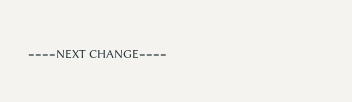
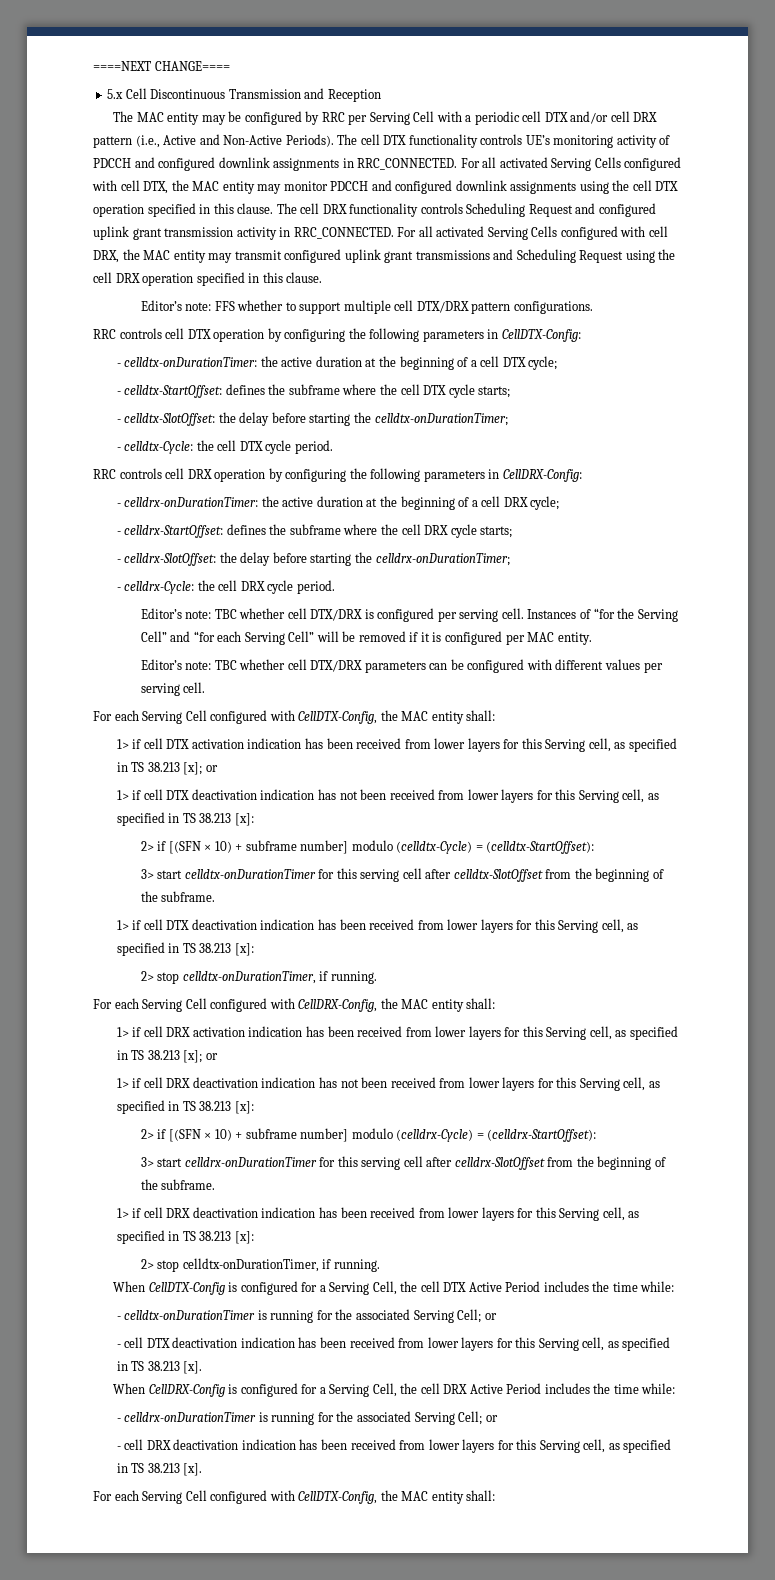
+ 5.x Cell Discontinuous Transmission and Reception
+ The MAC entity may be configured by RRC per Serving Cell with a periodic cell DTX and/or cell DRX pattern (i.e., Active and Non-Active Periods). The cell DTX functionality controls UE’s monitoring activity of PDCCH and configured downlink assignments in RRC_CONNECTED. For all activated Serving Cells configured with cell DTX, the MAC entity may monitor PDCCH and configured downlink assignments using the cell DTX operation specified in this clause. The cell DRX functionality controls Scheduling Request and configured uplink grant transmission activity in RRC_CONNECTED. For all activated Serving Cells configured with cell DRX, the MAC entity may transmit configured uplink grant transmissions and Scheduling Request using the cell DRX operation specified in this clause.
+ Editor’s note: FFS whether to support multiple cell DTX/DRX pattern configurations.
+ RRC controls cell DTX operation by configuring the following parameters in CellDTX-Config:
+ - celldtx-onDurationTimer: the active duration at the beginning of a cell DTX cycle;
+ - celldtx-StartOffset: defines the subframe where the cell DTX cycle starts;
+ - celldtx-SlotOffset: the delay before starting the celldtx-onDurationTimer;
+ - celldtx-Cycle: the cell DTX cycle period.
+ RRC controls cell DRX operation by configuring the following parameters in CellDRX-Config:
+ - celldrx-onDurationTimer: the active duration at the beginning of a cell DRX cycle;
+ - celldrx-StartOffset: defines the subframe where the cell DRX cycle starts;
+ - celldrx-SlotOffset: the delay before starting the celldrx-onDurationTimer;
+ - celldrx-Cycle: the cell DRX cycle period.
+ Editor’s note: TBC whether cell DTX/DRX is configured per serving cell. Instances of “for the Serving Cell” and “for each Serving Cell” will be removed if it is configured per MAC entity.
+ Editor’s note: TBC whether cell DTX/DRX parameters can be configured with different values per serving cell.
+ For each Serving Cell configured with CellDTX-Config, the MAC entity shall:
+ 1> if cell DTX activation indication has been received from lower layers for this Serving cell, as specified in TS 38.213 [x]; or
+ 1> if cell DTX deactivation indication has not been received from lower layers for this Serving cell, as specified in TS 38.213 [x]:
+ 2> if [(SFN × 10) + subframe number] modulo (celldtx-Cycle) = (celldtx-StartOffset):
+ 3> start celldtx-onDurationTimer for this serving cell after celldtx-SlotOffset from the beginning of the subframe.
+ 1> if cell DTX deactivation indication has been received from lower layers for this Serving cell, as specified in TS 38.213 [x]:
+ 2> stop celldtx-onDurationTimer, if running.
+ For each Serving Cell configured with CellDRX-Config, the MAC entity shall:
+ 1> if cell DRX activation indication has been received from lower layers for this Serving cell, as specified in TS 38.213 [x]; or
+ 1> if cell DRX deactivation indication has not been received from lower layers for this Serving cell, as specified in TS 38.213 [x]:
+ 2> if [(SFN × 10) + subframe number] modulo (celldrx-Cycle) = (celldrx-StartOffset):
+ 3> start celldrx-onDurationTimer for this serving cell after celldrx-SlotOffset from the beginning of the subframe.
+ 1> if cell DRX deactivation indication has been received from lower layers for this Serving cell, as specified in TS 38.213 [x]:
+ 2> stop celldtx-onDurationTimer, if running.
+ When CellDTX-Config is configured for a Serving Cell, the cell DTX Active Period includes the time while:
+ - celldtx-onDurationTimer is running for the associated Serving Cell; or
+ - cell DTX deactivation indication has been received from lower layers for this Serving cell, as specified in TS 38.213 [x].
+ When CellDRX-Config is configured for a Serving Cell, the cell DRX Active Period includes the time while:
+ - celldrx-onDurationTimer is running for the associated Serving Cell; or
+ - cell DRX deactivation indication has been received from lower layers for this Serving cell, as specified in TS 38.213 [x].
+ For each Serving Cell configured with CellDTX-Config, the MAC entity shall:

